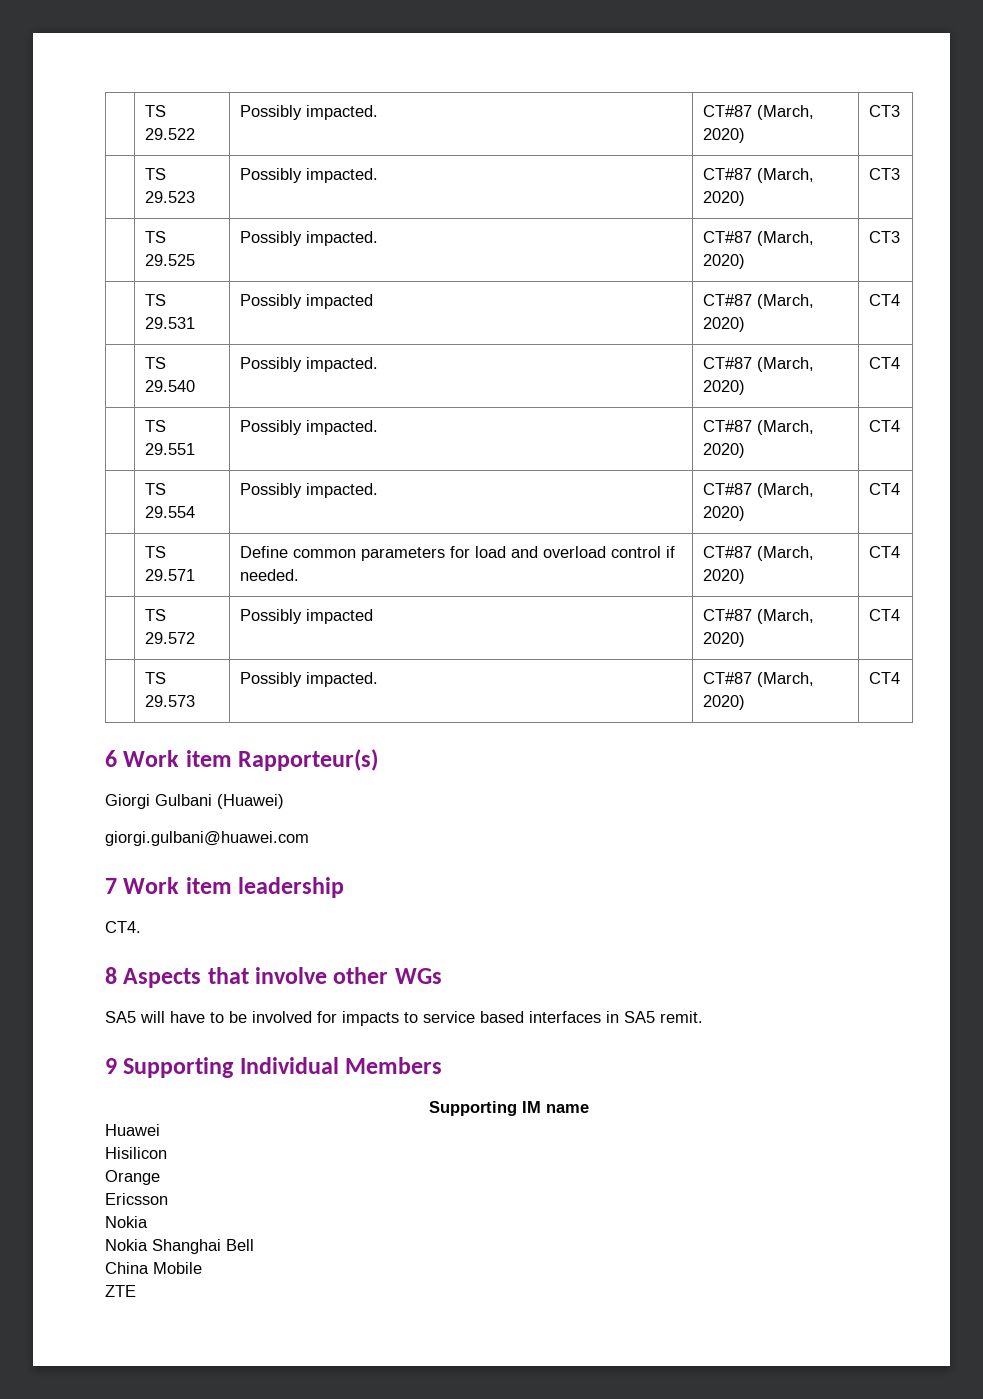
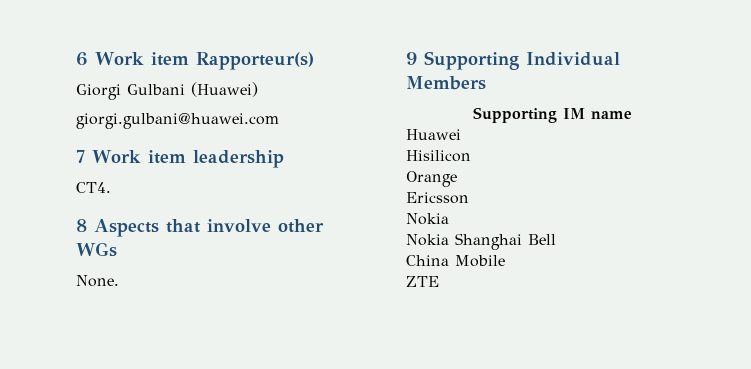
- | TS 29.522 | Possibly impacted. | CT#87 (March, 2020) | CT3
- | TS 29.523 | Possibly impacted. | CT#87 (March, 2020) | CT3
- | TS 29.525 | Possibly impacted. | CT#87 (March, 2020) | CT3
- | TS 29.531 | Possibly impacted | CT#87 (March, 2020) | CT4
- | TS 29.540 | Possibly impacted. | CT#87 (March, 2020) | CT4
- | TS 29.551 | Possibly impacted. | CT#87 (March, 2020) | CT4
- | TS 29.554 | Possibly impacted. | CT#87 (March, 2020) | CT4
- | TS 29.571 | Define common parameters for load and overload control if needed. | CT#87 (March, 2020) | CT4
- | TS 29.572 | Possibly impacted | CT#87 (March, 2020) | CT4
- | TS 29.573 | Possibly impacted. | CT#87 (March, 2020) | CT4
- SA5 will have to be involved for impacts to service based interfaces in SA5 remit.
+ None.

